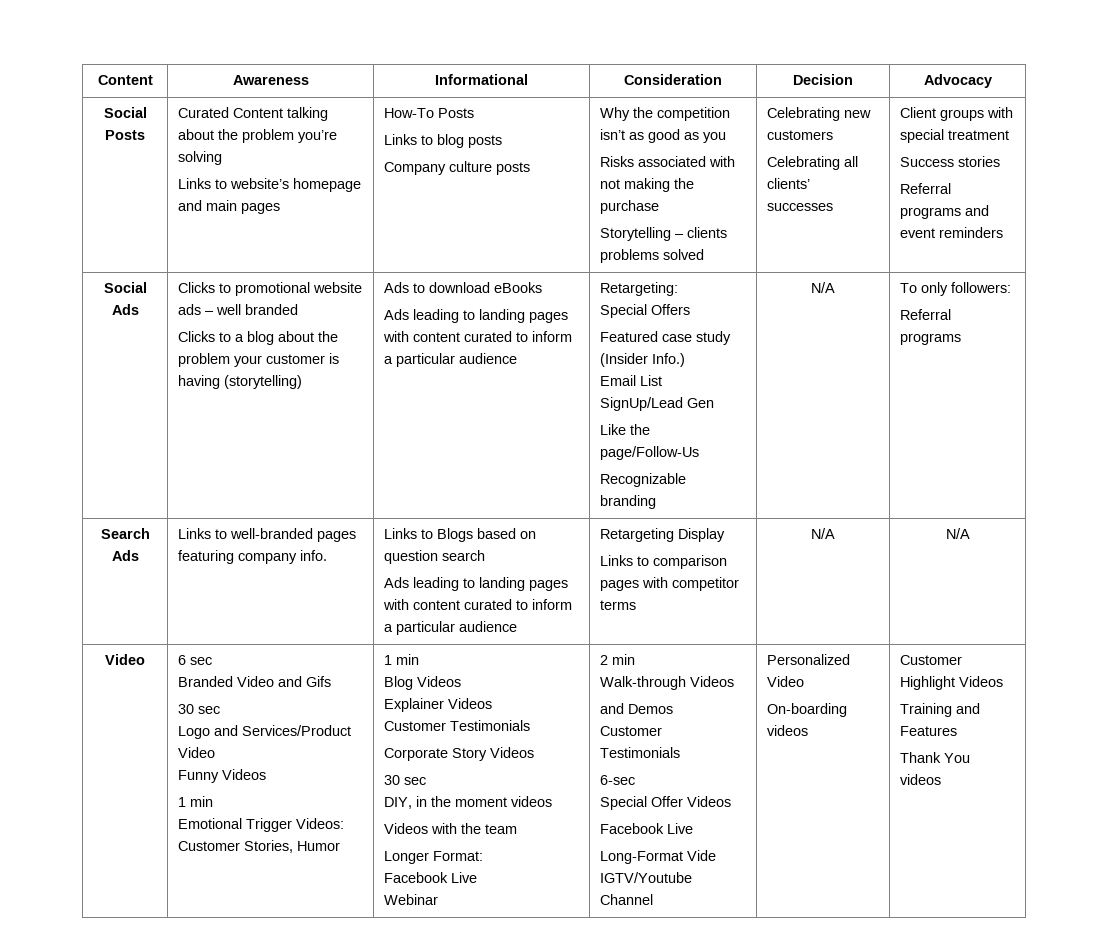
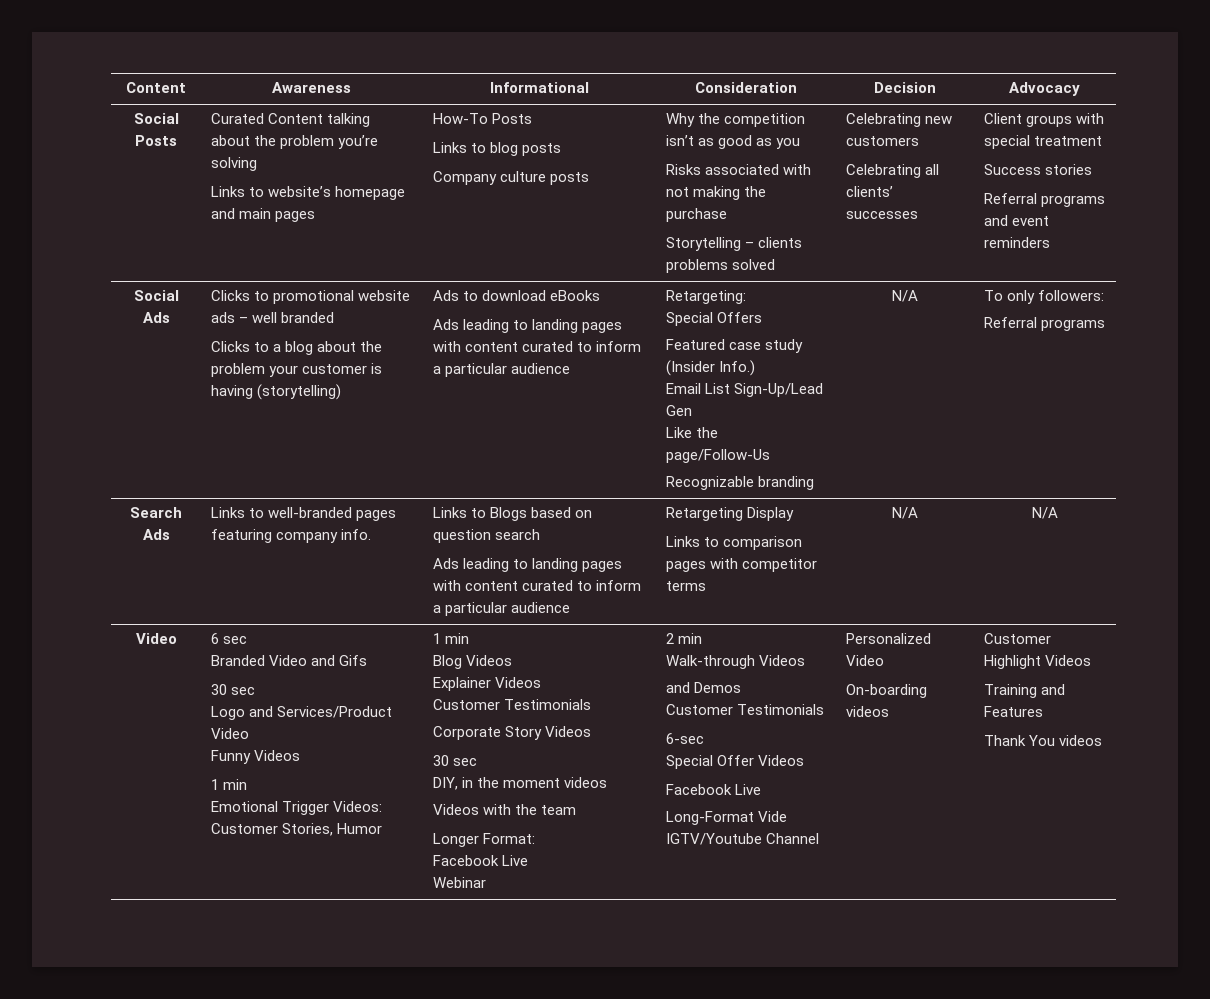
- Email List SignUp/Lead Gen
+ Email List Sign-Up/Lead Gen

